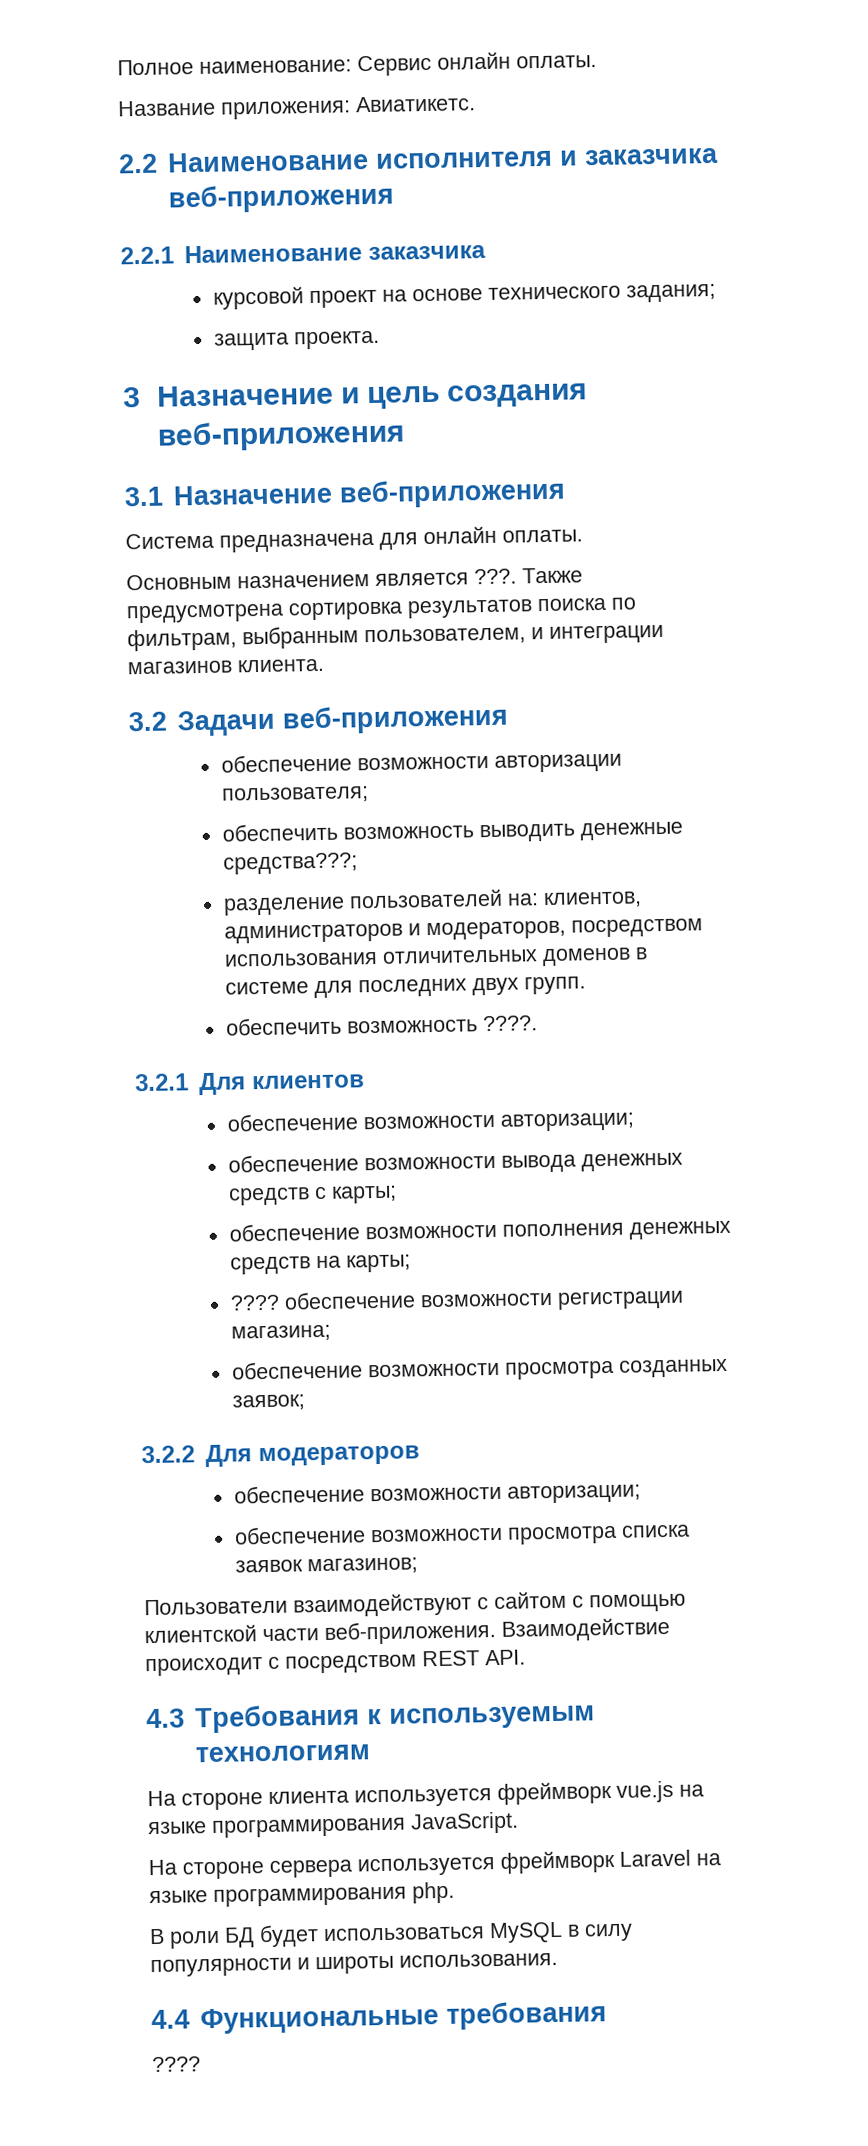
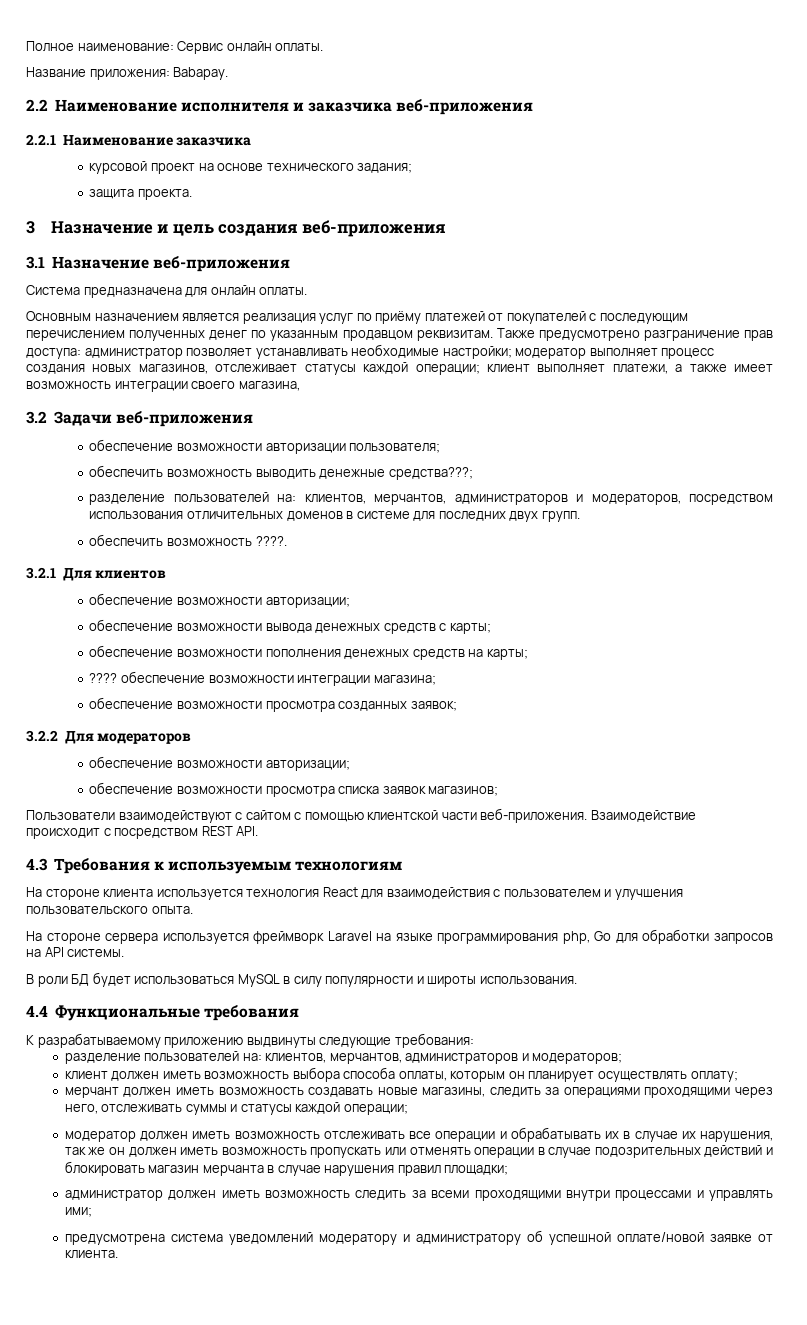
- Название приложения: Авиатикетс.
+ Название приложения: Babapay.
- Основным назначением является ???. Также предусмотрена сортировка результатов поиска по фильтрам, выбранным пользователем, и интеграции магазинов клиента.
+ Основным назначением является реализация услуг по приёму платежей от покупателей с последующим перечислением полученных денег по указанным продавцом реквизитам. Также предусмотрено разграничение прав доступа: администратор позволяет устанавливать необходимые настройки; модератор выполняет процесс создания новых магазинов, отслеживает статусы каждой операции; клиент выполняет платежи, а также имеет возможность интеграции своего магазина,
- разделение пользователей на: клиентов, администраторов и модераторов, посредством использования отличительных доменов в системе для последних двух групп.
+ разделение пользователей на: клиентов, мерчантов, администраторов и модераторов, посредством использования отличительных доменов в системе для последних двух групп.
- ???? обеспечение возможности регистрации магазина;
+ ???? обеспечение возможности интеграции магазина;
- На стороне клиента используется фреймворк vue.js на языке программирования JavaScript.
+ На стороне клиента используется технология React для взаимодействия с пользователем и улучшения пользовательского опыта.
- На стороне сервера используется фреймворк Laravel на языке программирования php.
+ На стороне сервера используется фреймворк Laravel на языке программирования php, Go для обработки запросов на API системы.
  4.4 Функциональные требования
- ????
+ К разрабатываемому приложению выдвинуты следующие требования:
+ разделение пользователей на: клиентов, мерчантов, администраторов и модераторов;
+ клиент должен иметь возможность выбора способа оплаты, которым он планирует осуществлять оплату;
+ мерчант должен иметь возможность создавать новые магазины, следить за операциями проходящими через него, отслеживать суммы и статусы каждой операции;
+ модератор должен иметь возможность отслеживать все операции и обрабатывать их в случае их нарушения, так же он должен иметь возможность пропускать или отменять операции в случае подозрительных действий и блокировать магазин мерчанта в случае нарушения правил площадки;
+ администратор должен иметь возможность следить за всеми проходящими внутри процессами и управлять ими;
+ предусмотрена система уведомлений модератору и администратору об успешной оплате/новой заявке от клиента.

